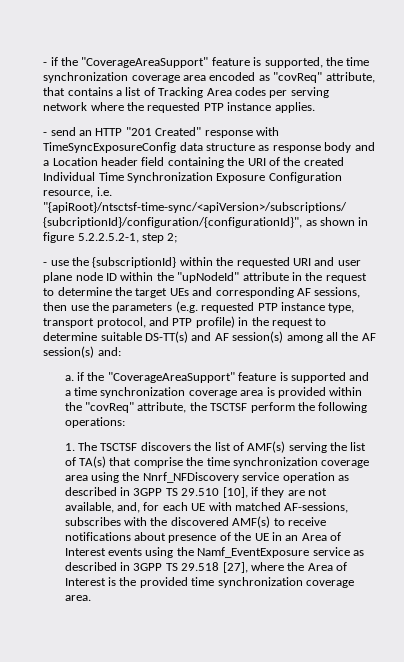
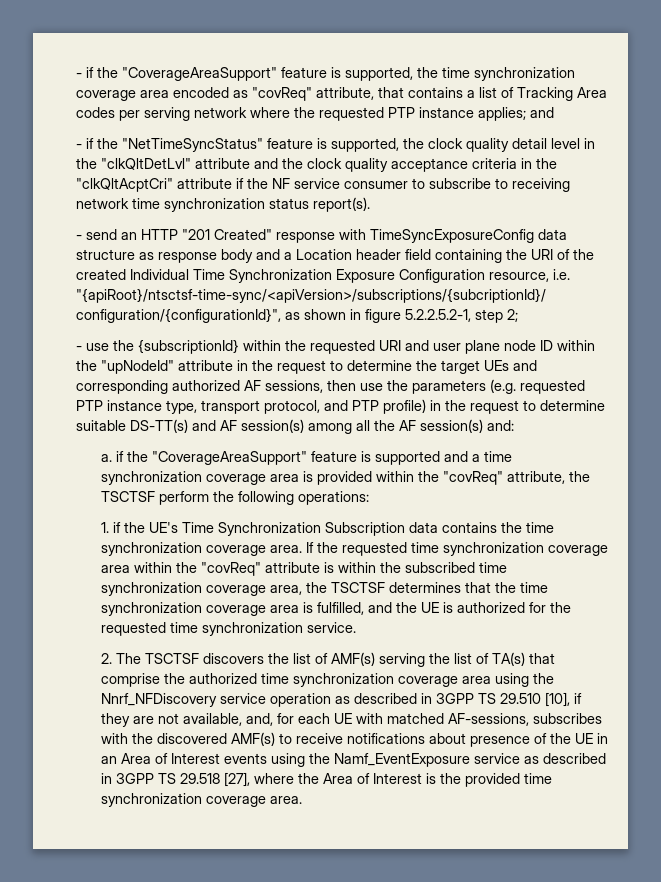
- - if the "CoverageAreaSupport" feature is supported, the time synchronization coverage area encoded as "covReq" attribute, that contains a list of Tracking Area codes per serving network where the requested PTP instance applies.
+ - if the "CoverageAreaSupport" feature is supported, the time synchronization coverage area encoded as "covReq" attribute, that contains a list of Tracking Area codes per serving network where the requested PTP instance applies; and
+ - if the "NetTimeSyncStatus" feature is supported, the clock quality detail level in the "clkQltDetLvl" attribute and the clock quality acceptance criteria in the "clkQltAcptCri" attribute if the NF service consumer to subscribe to receiving network time synchronization status report(s).
- - use the {subscriptionId} within the requested URI and user plane node ID within the "upNodeId" attribute in the request to determine the target UEs and corresponding AF sessions, then use the parameters (e.g. requested PTP instance type, transport protocol, and PTP profile) in the request to determine suitable DS-TT(s) and AF session(s) among all the AF session(s) and:
+ - use the {subscriptionId} within the requested URI and user plane node ID within the "upNodeId" attribute in the request to determine the target UEs and corresponding authorized AF sessions, then use the parameters (e.g. requested PTP instance type, transport protocol, and PTP profile) in the request to determine suitable DS-TT(s) and AF session(s) among all the AF session(s) and:
- 1. The TSCTSF discovers the list of AMF(s) serving the list of TA(s) that comprise the time synchronization coverage area using the Nnrf_NFDiscovery service operation as described in 3GPP TS 29.510 [10], if they are not available, and, for each UE with matched AF-sessions, subscribes with the discovered AMF(s) to receive notifications about presence of the UE in an Area of Interest events using the Namf_EventExposure service as described in 3GPP TS 29.518 [27], where the Area of Interest is the provided time synchronization coverage area.
+ 1. if the UE's Time Synchronization Subscription data contains the time synchronization coverage area. If the requested time synchronization coverage area within the "covReq" attribute is within the subscribed time synchronization coverage area, the TSCTSF determines that the time synchronization coverage area is fulfilled, and the UE is authorized for the requested time synchronization service.
+ 2. The TSCTSF discovers the list of AMF(s) serving the list of TA(s) that comprise the authorized time synchronization coverage area using the Nnrf_NFDiscovery service operation as described in 3GPP TS 29.510 [10], if they are not available, and, for each UE with matched AF-sessions, subscribes with the discovered AMF(s) to receive notifications about presence of the UE in an Area of Interest events using the Namf_EventExposure service as described in 3GPP TS 29.518 [27], where the Area of Interest is the provided time synchronization coverage area.

